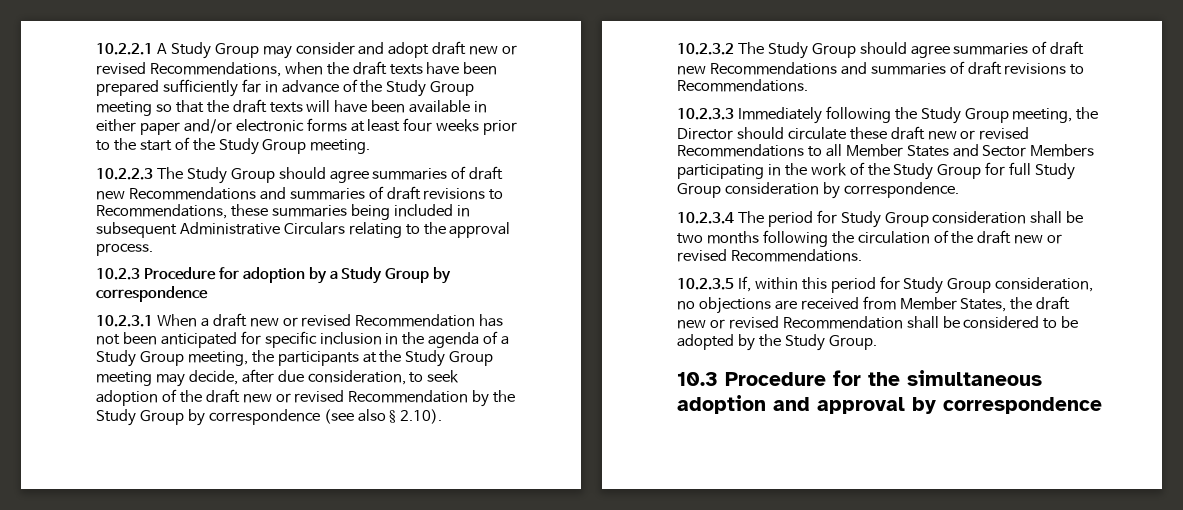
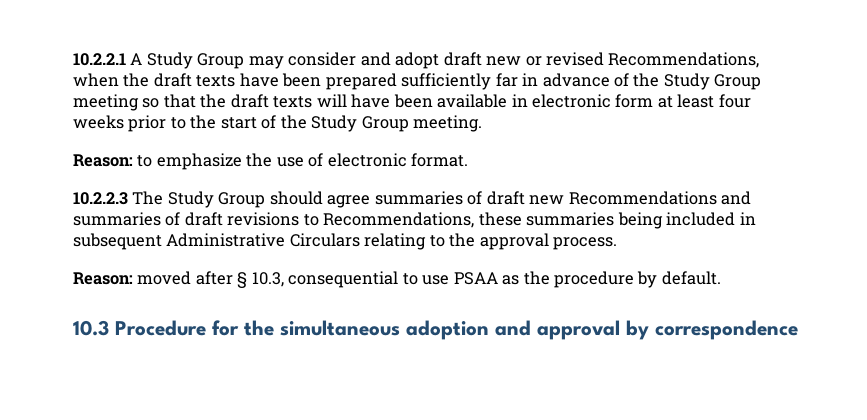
- 10.2.2.1 A Study Group may consider and adopt draft new or revised Recommendations, when the draft texts have been prepared sufficiently far in advance of the Study Group meeting so that the draft texts will have been available in either paper and/or electronic forms at least four weeks prior to the start of the Study Group meeting.
+ 10.2.2.1 A Study Group may consider and adopt draft new or revised Recommendations, when the draft texts have been prepared sufficiently far in advance of the Study Group meeting so that the draft texts will have been available in electronic form at least four weeks prior to the start of the Study Group meeting.
+ Reason: to emphasize the use of electronic format.
- 10.2.3 Procedure for adoption by a Study Group by correspondence
- 10.2.3.1 When a draft new or revised Recommendation has not been anticipated for specific inclusion in the agenda of a Study Group meeting, the participants at the Study Group meeting may decide, after due consideration, to seek adoption of the draft new or revised Recommendation by the Study Group by correspondence (see also § 2.10).
- 10.2.3.2 The Study Group should agree summaries of draft new Recommendations and summaries of draft revisions to Recommendations.
- 10.2.3.3 Immediately following the Study Group meeting, the Director should circulate these draft new or revised Recommendations to all Member States and Sector Members participating in the work of the Study Group for full Study Group consideration by correspondence.
- 10.2.3.4 The period for Study Group consideration shall be two months following the circulation of the draft new or revised Recommendations.
- 10.2.3.5 If, within this period for Study Group consideration, no objections are received from Member States, the draft new or revised Recommendation shall be considered to be adopted by the Study Group.
+ Reason: moved after § 10.3, consequential to use PSAA as the procedure by default.

